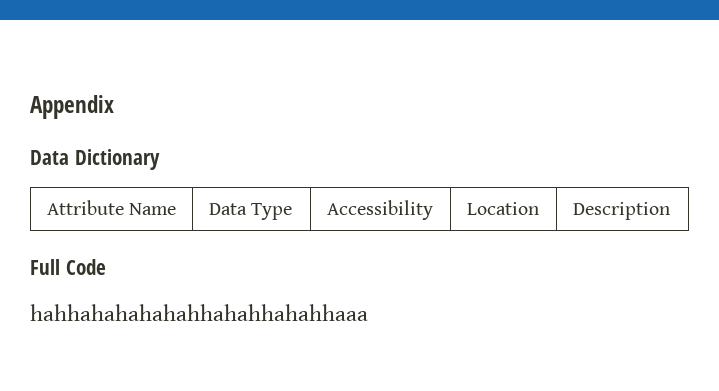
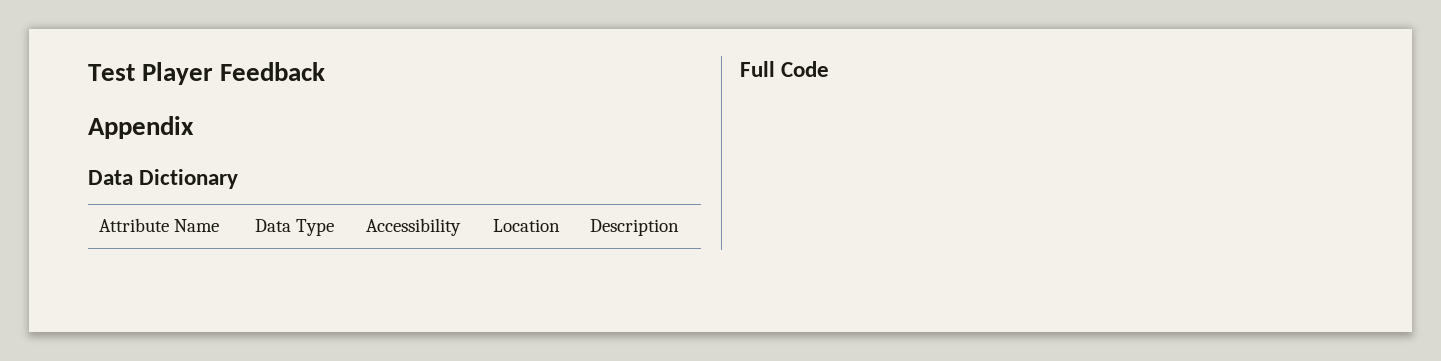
+ Test Player Feedback
- hahhahahahahahhahahhahahhaaa

